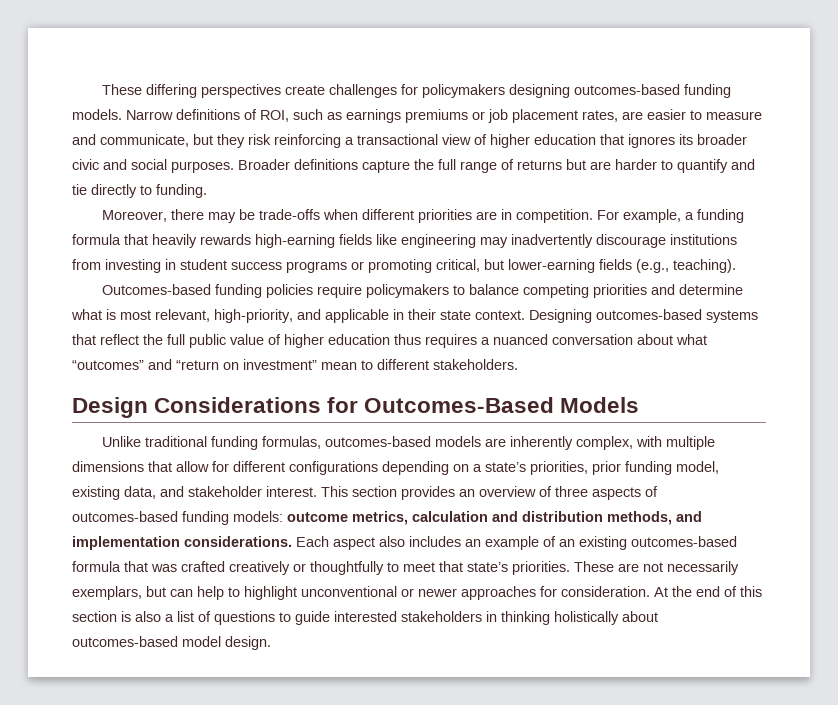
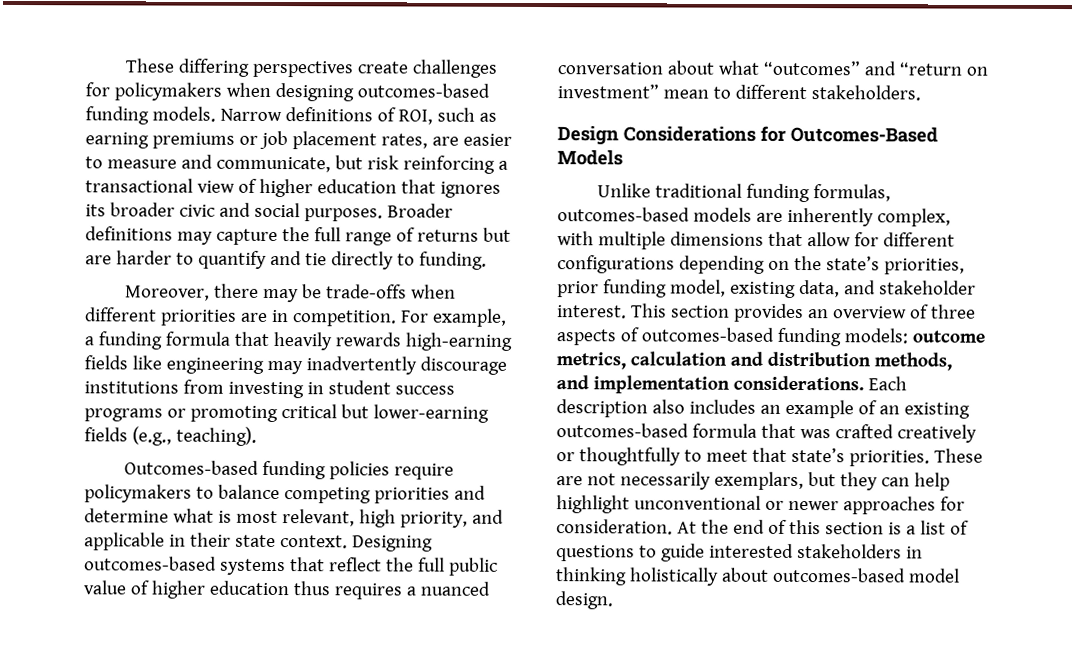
- These differing perspectives create challenges for policymakers designing outcomes-based funding models.
+ These differing perspectives create challenges for policymakers when designing outcomes-based funding models.
- Narrow definitions of ROI, such as earnings premiums or job placement rates, are easier to measure and communicate, but they risk reinforcing a transactional view of higher education that ignores its broader civic and social purposes.
+ Narrow definitions of ROI, such as earning premiums or job placement rates, are easier to measure and communicate, but risk reinforcing a transactional view of higher education that ignores its broader civic and social purposes.
- Broader definitions capture the full range of returns but are harder to quantify and tie directly to funding.
+ Broader definitions may capture the full range of returns but are harder to quantify and tie directly to funding.
- For example, a funding formula that heavily rewards high-earning fields like engineering may inadvertently discourage institutions from investing in student success programs or promoting critical, but lower-earning fields (e.g., teaching).
+ For example, a funding formula that heavily rewards high-earning fields like engineering may inadvertently discourage institutions from investing in student success programs or promoting critical but lower-earning fields (e.g., teaching).
- Outcomes-based funding policies require policymakers to balance competing priorities and determine what is most relevant, high-priority, and applicable in their state context.
+ Outcomes-based funding policies require policymakers to balance competing priorities and determine what is most relevant, high priority, and applicable in their state context.
- Unlike traditional funding formulas, outcomes-based models are inherently complex, with multiple dimensions that allow for different configurations depending on a state’s priorities, prior funding model, existing data, and stakeholder interest.
+ Unlike traditional funding formulas, outcomes-based models are inherently complex, with multiple dimensions that allow for different configurations depending on the state’s priorities, prior funding model, existing data, and stakeholder interest.
- Each aspect also includes an example of an existing outcomes-based formula that was crafted creatively or thoughtfully to meet that state’s priorities.
+ Each description also includes an example of an existing outcomes-based formula that was crafted creatively or thoughtfully to meet that state’s priorities.
- These are not necessarily exemplars, but can help to highlight unconventional or newer approaches for consideration.
+ These are not necessarily exemplars, but they can help highlight unconventional or newer approaches for consideration.
- At the end of this section is also a list of questions to guide interested stakeholders in thinking holistically about outcomes-based model design.
+ At the end of this section is a list of questions to guide interested stakeholders in thinking holistically about outcomes-based model design.

